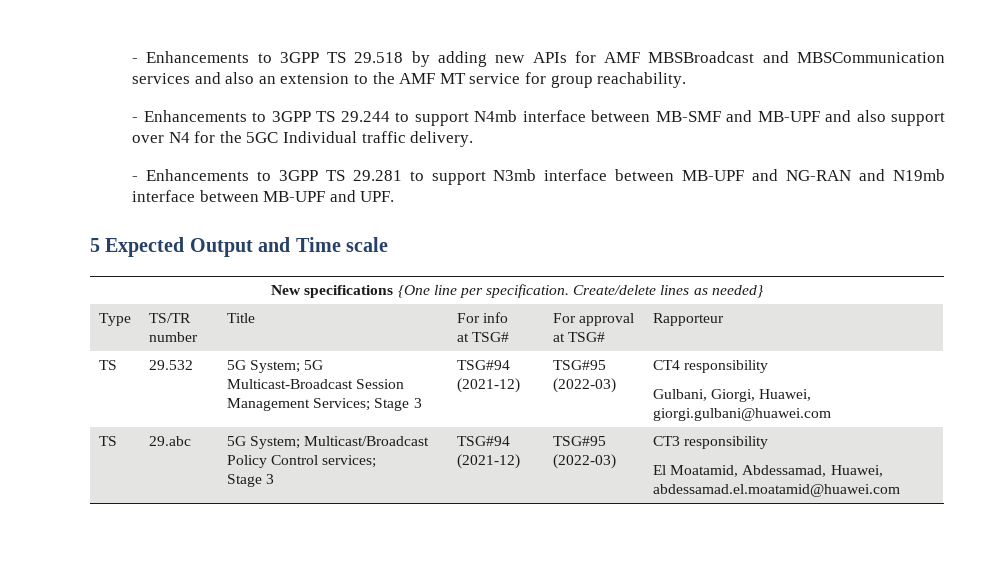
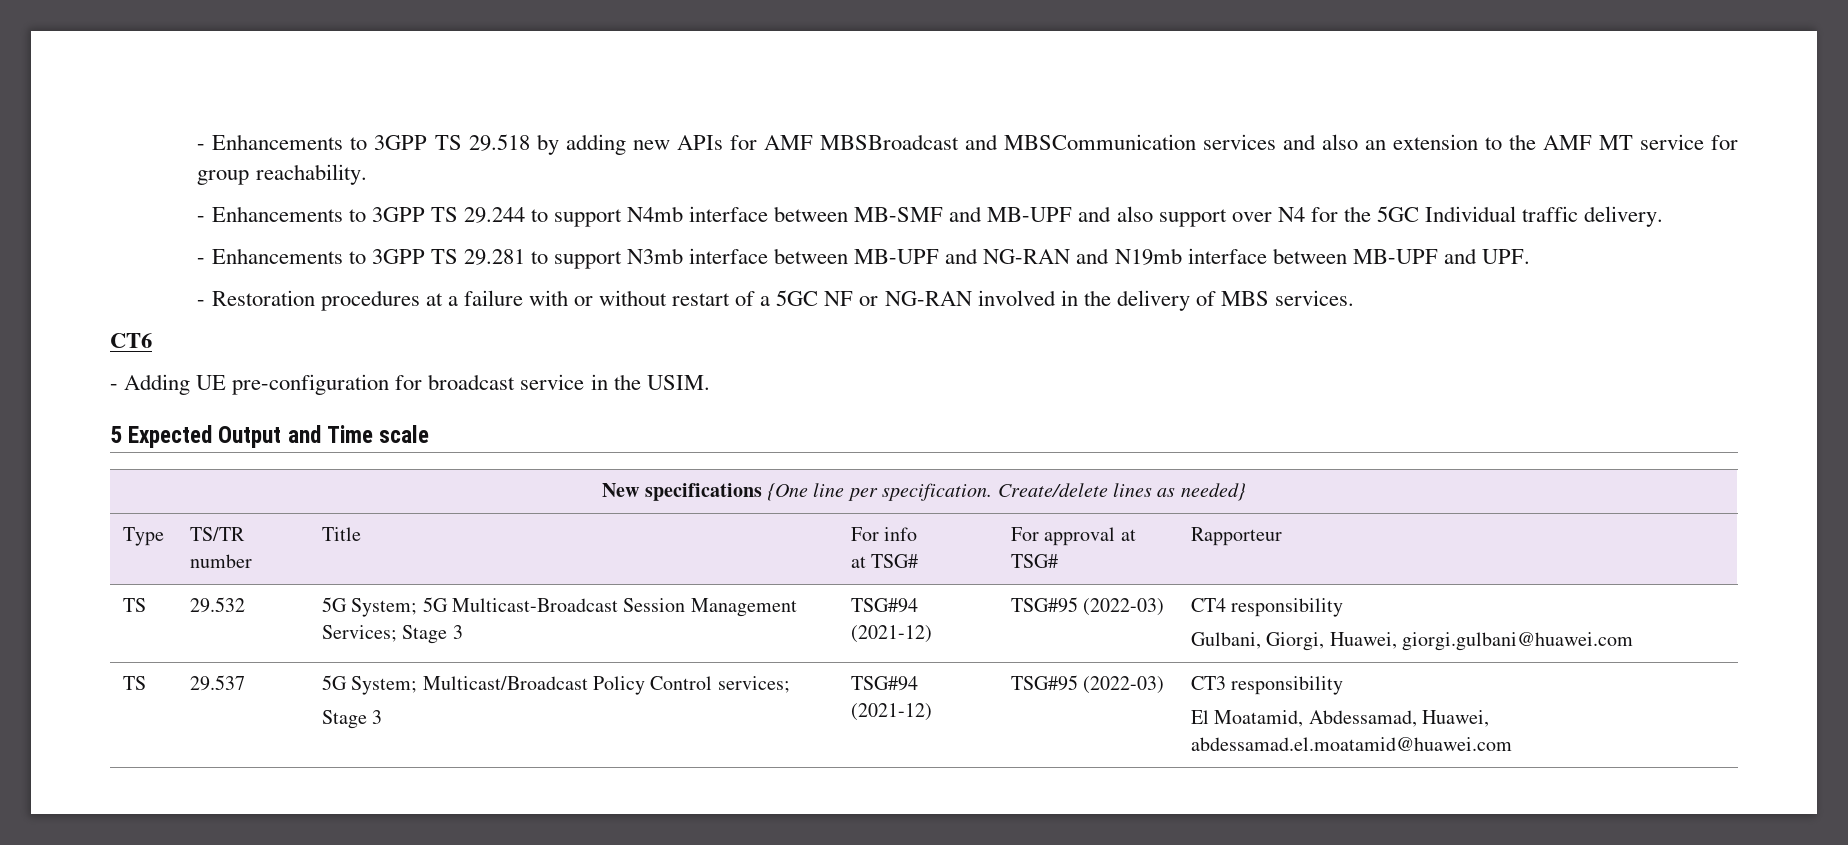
+ - Restoration procedures at a failure with or without restart of a 5GC NF or NG-RAN involved in the delivery of MBS services.
+ CT6
+ - Adding UE pre-configuration for broadcast service in the USIM.
- TS | 29.abc | 5G System; Multicast/Broadcast Policy Control services;
+ TS | 29.537 | 5G System; Multicast/Broadcast Policy Control services;

